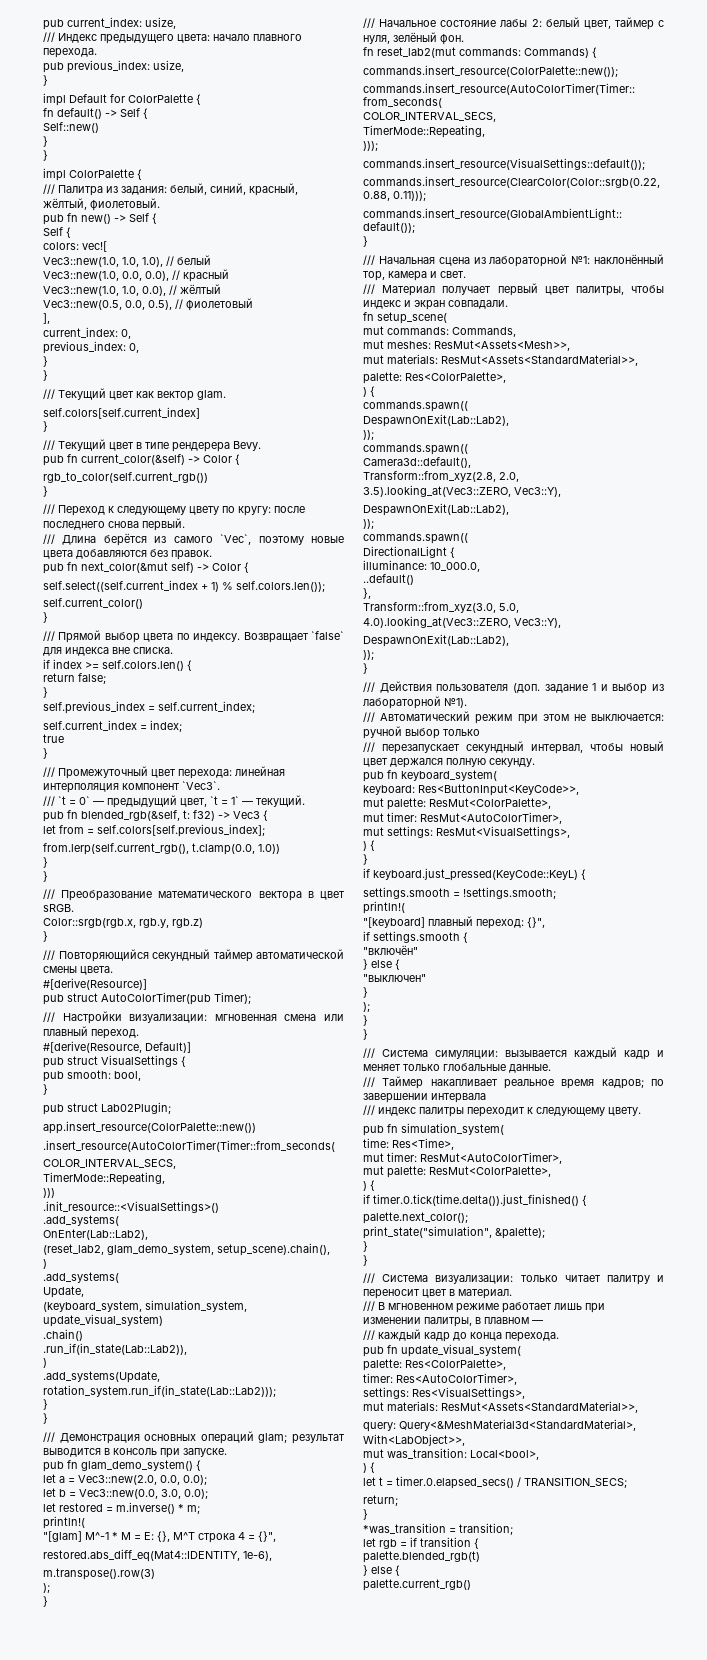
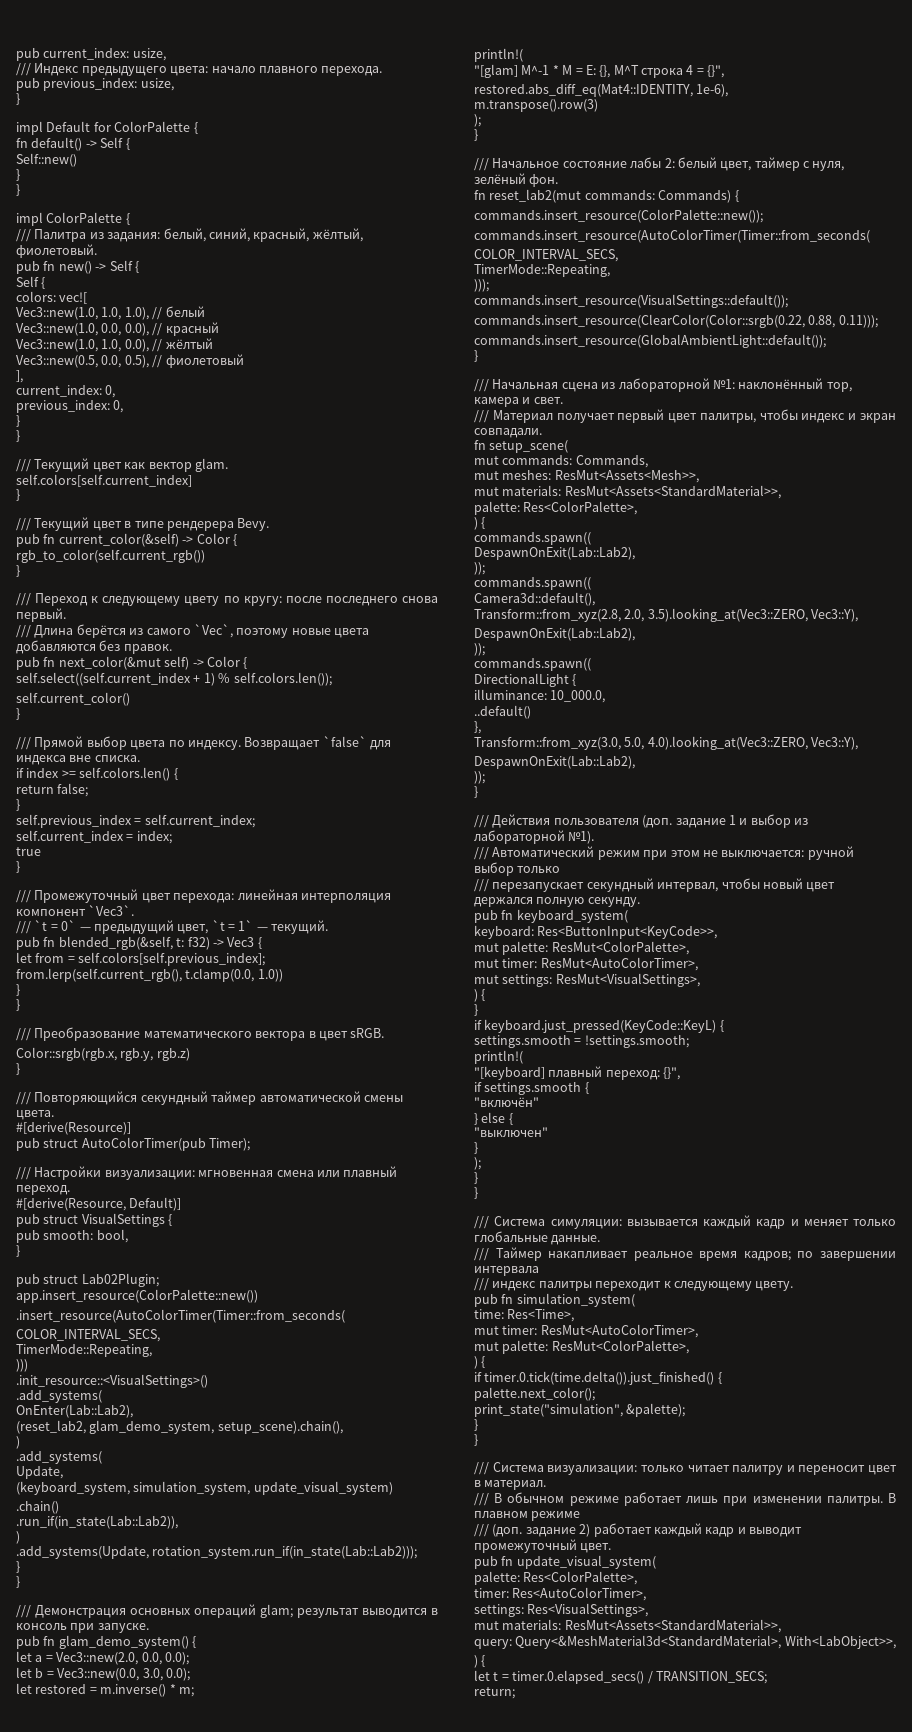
- /// В мгновенном режиме работает лишь при изменении палитры, в плавном —
- /// каждый кадр до конца перехода.
+ /// В обычном режиме работает лишь при изменении палитры. В плавном режиме
+ /// (доп. задание 2) работает каждый кадр и выводит промежуточный цвет.
- mut was_transition: Local<bool>,
  return;
- }
- *was_transition = transition;
- let rgb = if transition {
- palette.blended_rgb(t)
- } else {
- palette.current_rgb()

